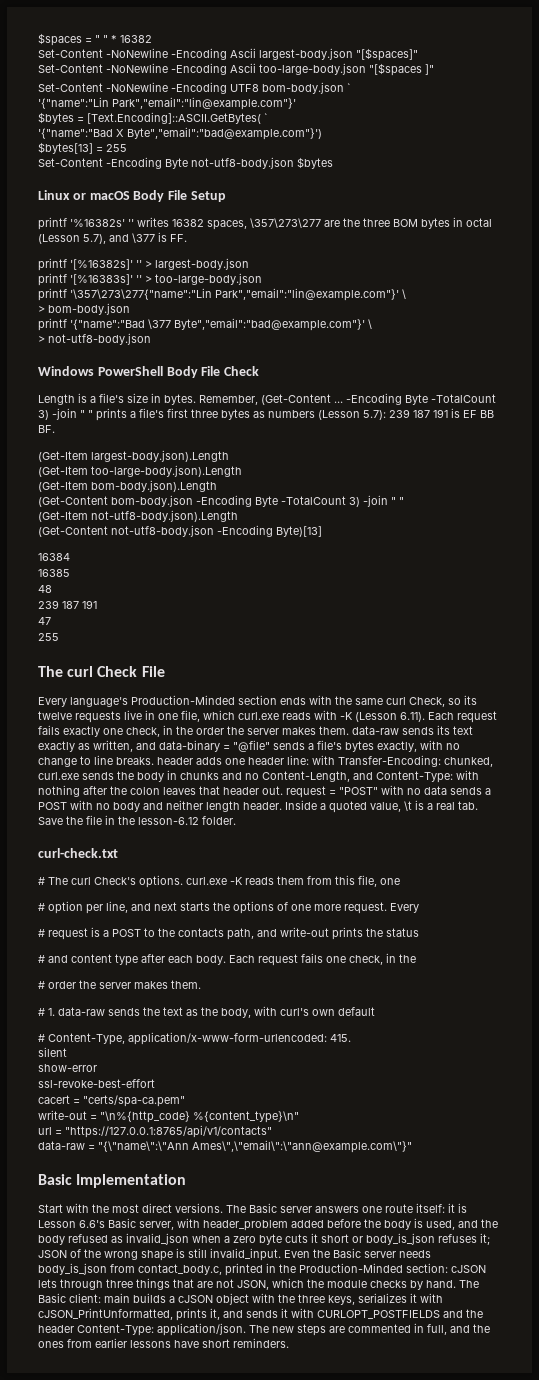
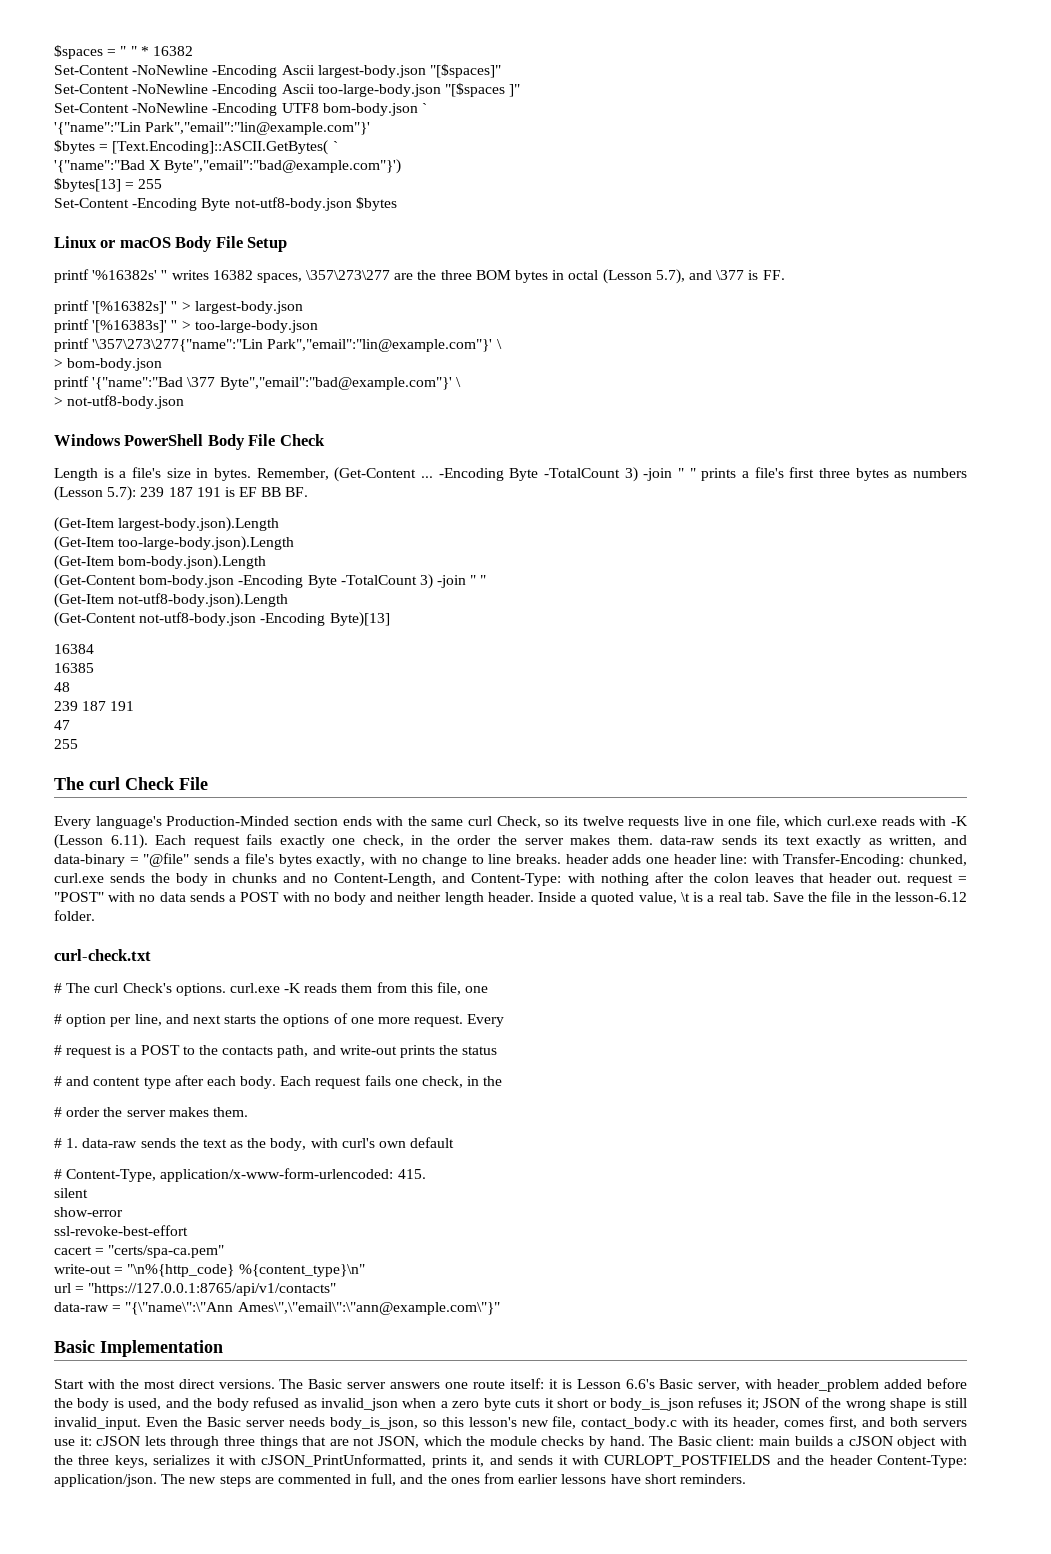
- Even the Basic server needs body_is_json from contact_body.c, printed in the Production-Minded section: cJSON lets through three things that are not JSON, which the module checks by hand.
+ Even the Basic server needs body_is_json, so this lesson's new file, contact_body.c with its header, comes first, and both servers use it: cJSON lets through three things that are not JSON, which the module checks by hand.

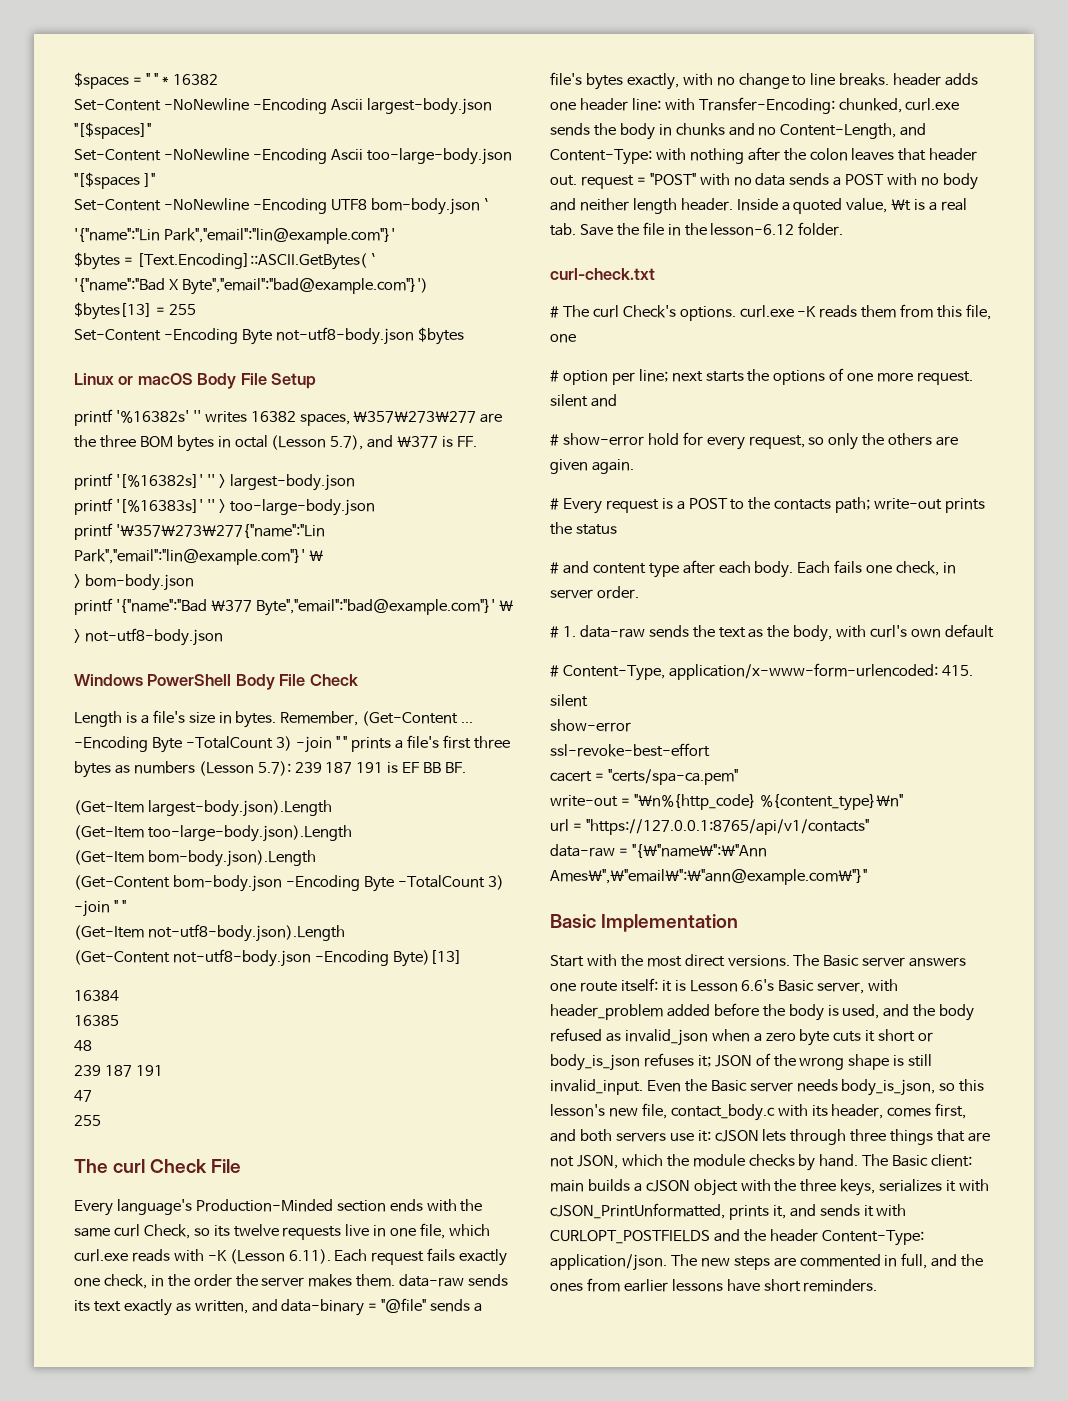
- # option per line, and next starts the options of one more request. Every
- # request is a POST to the contacts path, and write-out prints the status
+ # option per line; next starts the options of one more request. silent and
+ # show-error hold for every request, so only the others are given again.
+ # Every request is a POST to the contacts path; write-out prints the status
- Each request fails one check, in the
- # order the server makes them.
+ Each fails one check, in server order.

